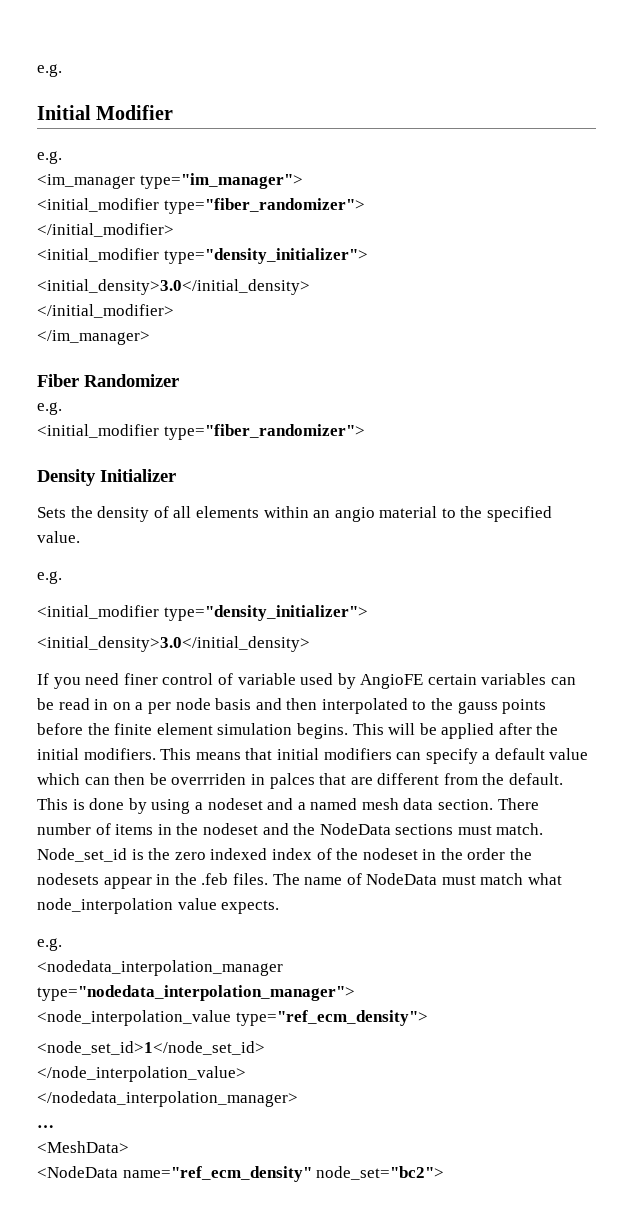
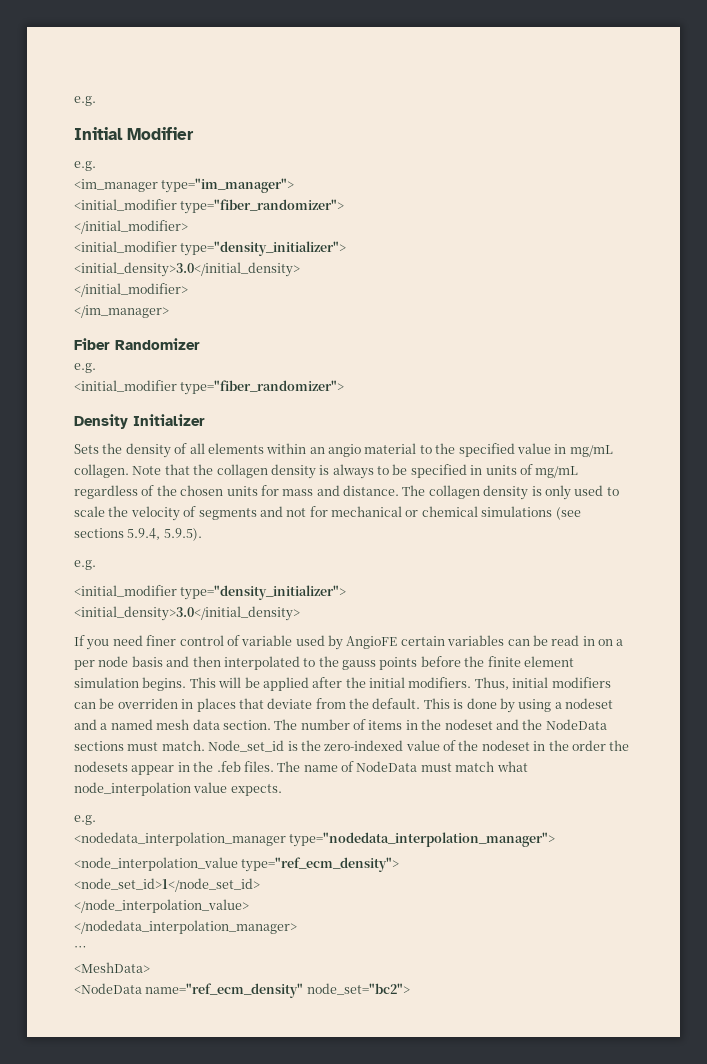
- Sets the density of all elements within an angio material to the specified value.
+ Sets the density of all elements within an angio material to the specified value in mg/mL collagen. Note that the collagen density is always to be specified in units of mg/mL regardless of the chosen units for mass and distance. The collagen density is only used to scale the velocity of segments and not for mechanical or chemical simulations (see sections 5.9.4, 5.9.5).
- This means that initial modifiers can specify a default value which can then be overrriden in palces that are different from the default.
+ Thus, initial modifiers can be overriden in places that deviate from the default.
- There number of items in the nodeset and the NodeData sections must match.
+ The number of items in the nodeset and the NodeData sections must match.
- Node_set_id is the zero indexed index of the nodeset in the order the nodesets appear in the .feb files.
+ Node_set_id is the zero-indexed value of the nodeset in the order the nodesets appear in the .feb files.

